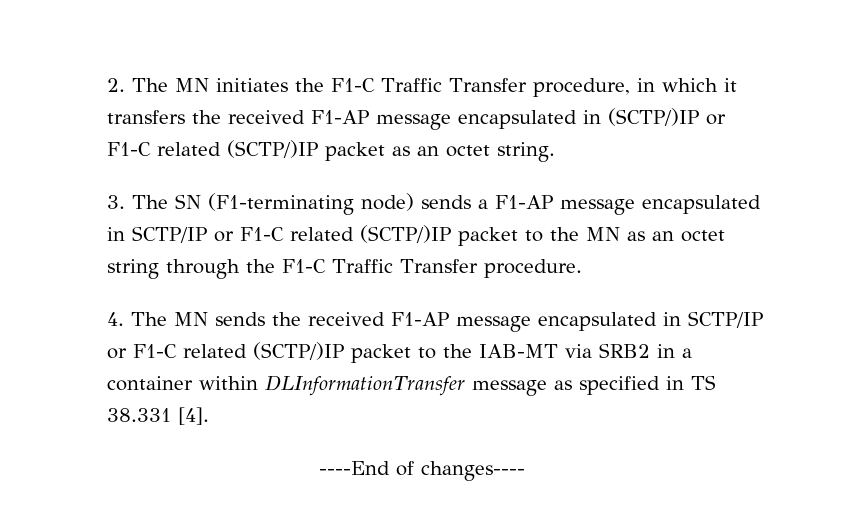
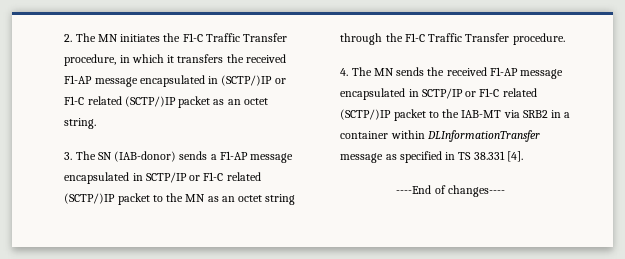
- 3. The SN (F1-terminating node) sends a F1-AP message encapsulated in SCTP/IP or F1-C related (SCTP/)IP packet to the MN as an octet string through the F1-C Traffic Transfer procedure.
+ 3. The SN (IAB-donor) sends a F1-AP message encapsulated in SCTP/IP or F1-C related (SCTP/)IP packet to the MN as an octet string through the F1-C Traffic Transfer procedure.

